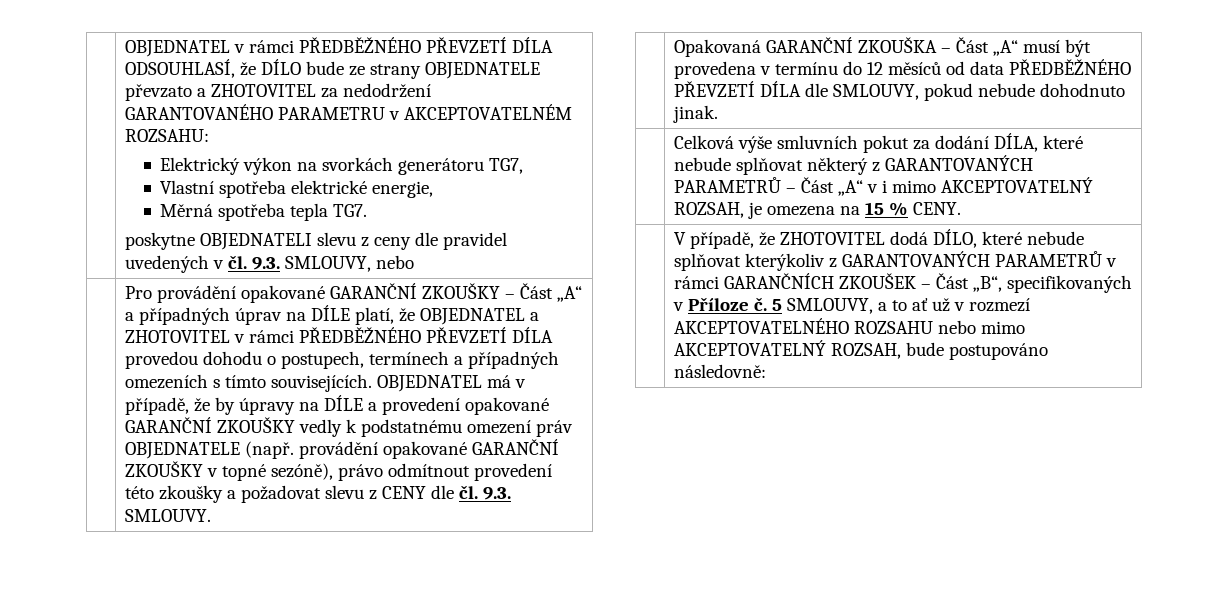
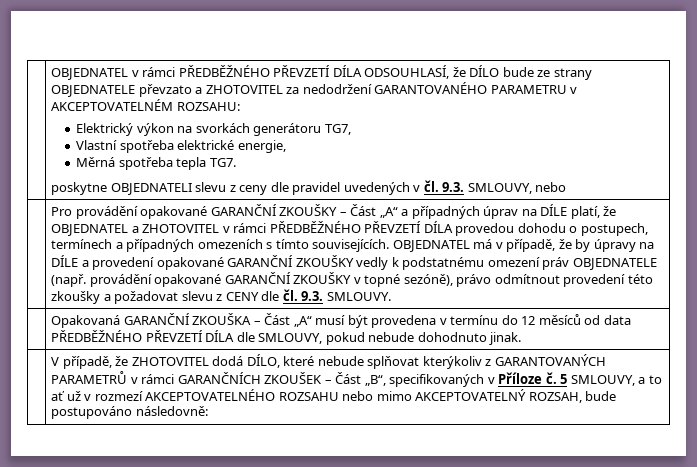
- | Celková výše smluvních pokut za dodání DÍLA, které nebude splňovat některý z GARANTOVANÝCH PARAMETRŮ – Část „A“ v i mimo AKCEPTOVATELNÝ ROZSAH, je omezena na 15 % CENY.

